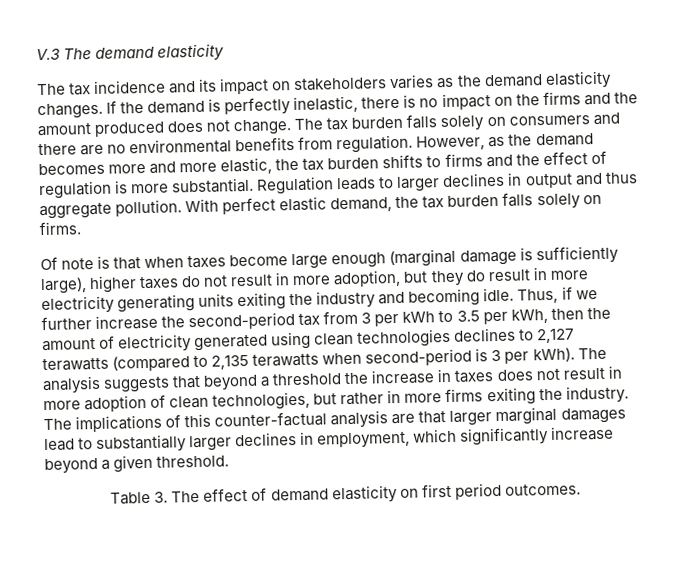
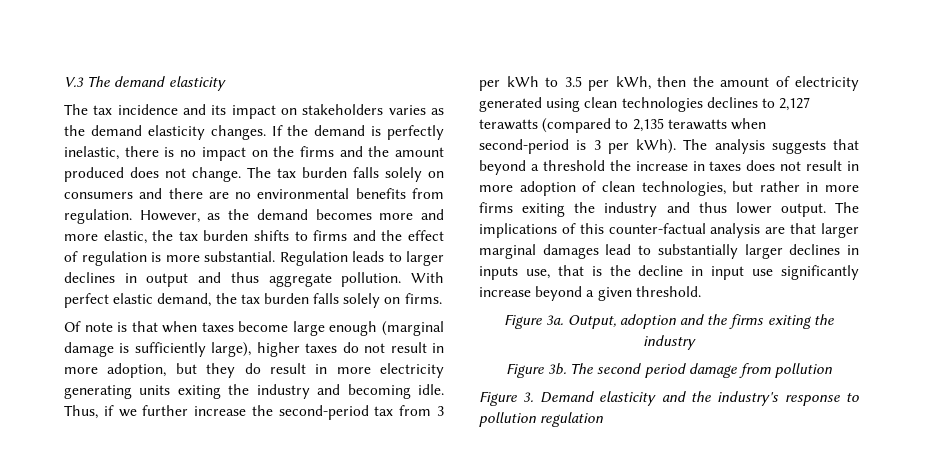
- The analysis suggests that beyond a threshold the increase in taxes does not result in more adoption of clean technologies, but rather in more firms exiting the industry.
+ The analysis suggests that beyond a threshold the increase in taxes does not result in more adoption of clean technologies, but rather in more firms exiting the industry and thus lower output.
- The implications of this counter-factual analysis are that larger marginal damages lead to substantially larger declines in employment, which significantly increase beyond a given threshold.
+ The implications of this counter-factual analysis are that larger marginal damages lead to substantially larger declines in inputs use, that is the decline in input use significantly increase beyond a given threshold.
- Table 3. The effect of demand elasticity on first period outcomes.
+ Figure 3a. Output, adoption and the firms exiting the industry
+ Figure 3b. The second period damage from pollution
+ Figure 3. Demand elasticity and the industry's response to pollution regulation

